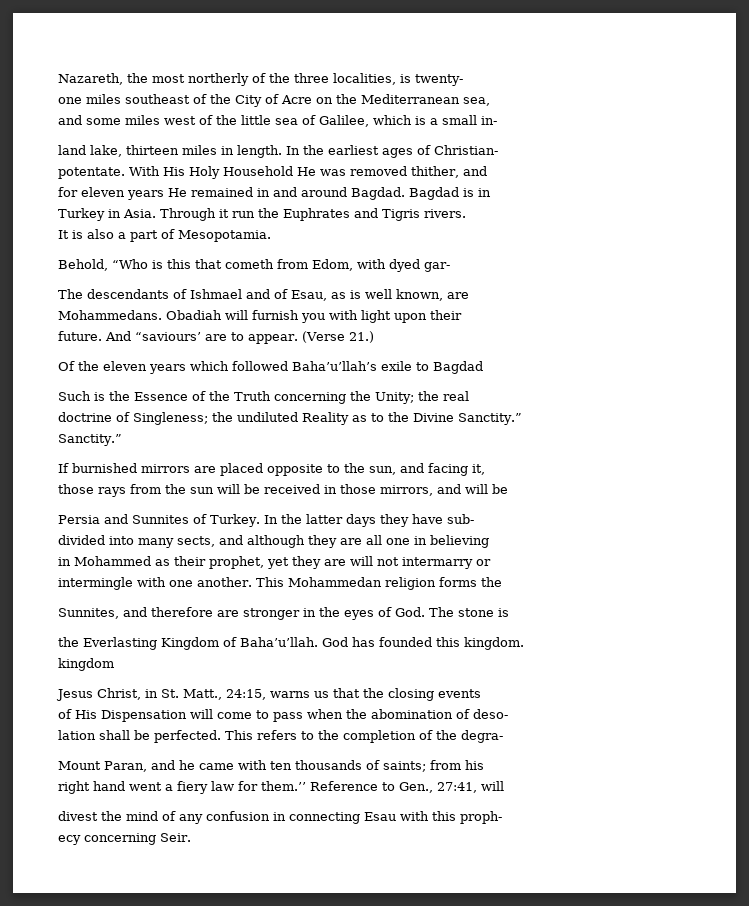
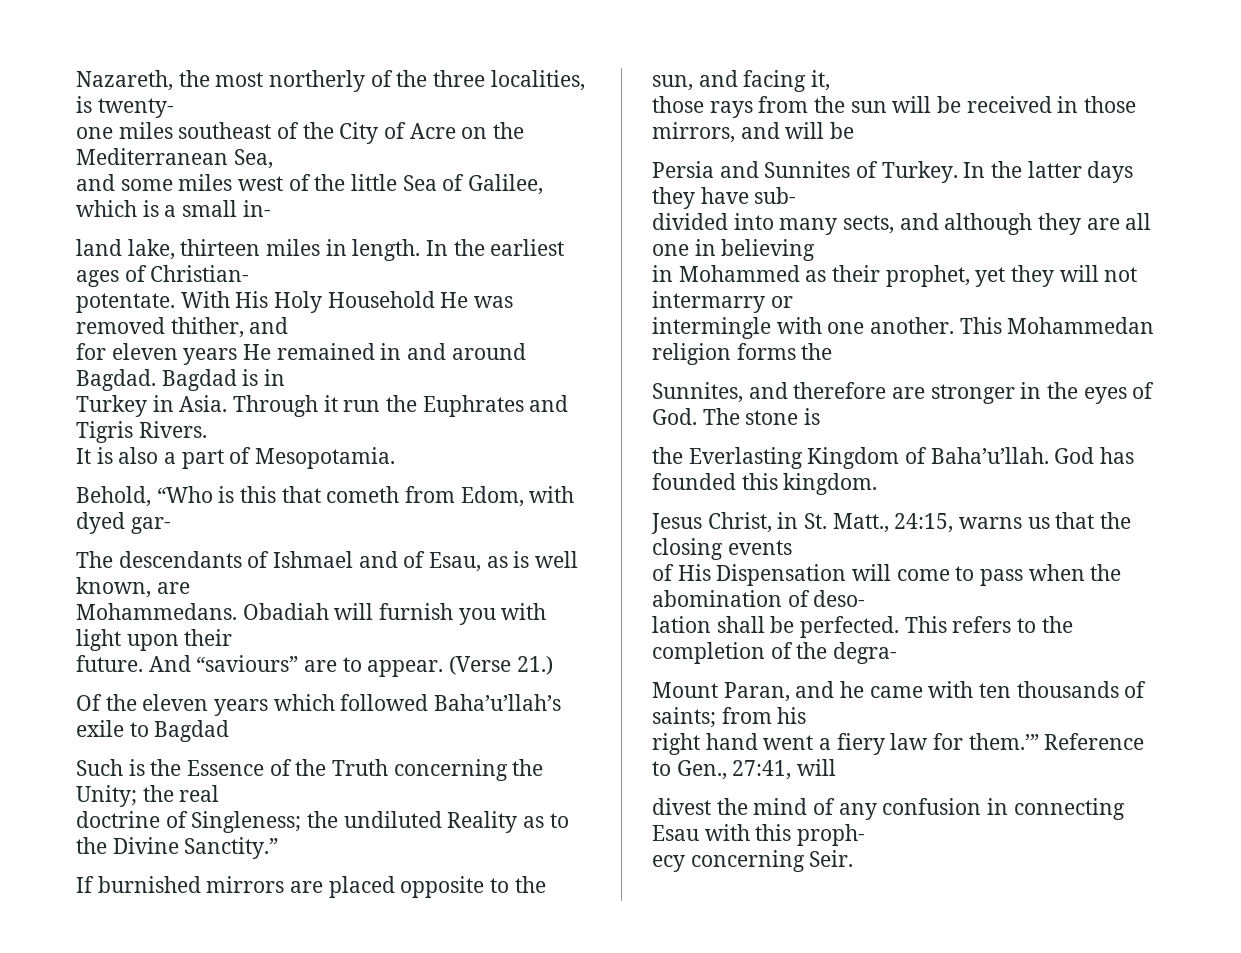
- one miles southeast of the City of Acre on the Mediterranean sea,
+ one miles southeast of the City of Acre on the Mediterranean Sea,
- and some miles west of the little sea of Galilee, which is a small in-
+ and some miles west of the little Sea of Galilee, which is a small in-
- Through it run the Euphrates and Tigris rivers.
+ Through it run the Euphrates and Tigris Rivers.
- And “saviours’ are to appear.
+ And “saviours” are to appear.
  doctrine of Singleness; the undiluted Reality as to the Divine Sanctity.”
- Sanctity.”
- in Mohammed as their prophet, yet they are will not intermarry or
+ in Mohammed as their prophet, yet they will not intermarry or
- kingdom
- right hand went a fiery law for them.’’
+ right hand went a fiery law for them.’”

